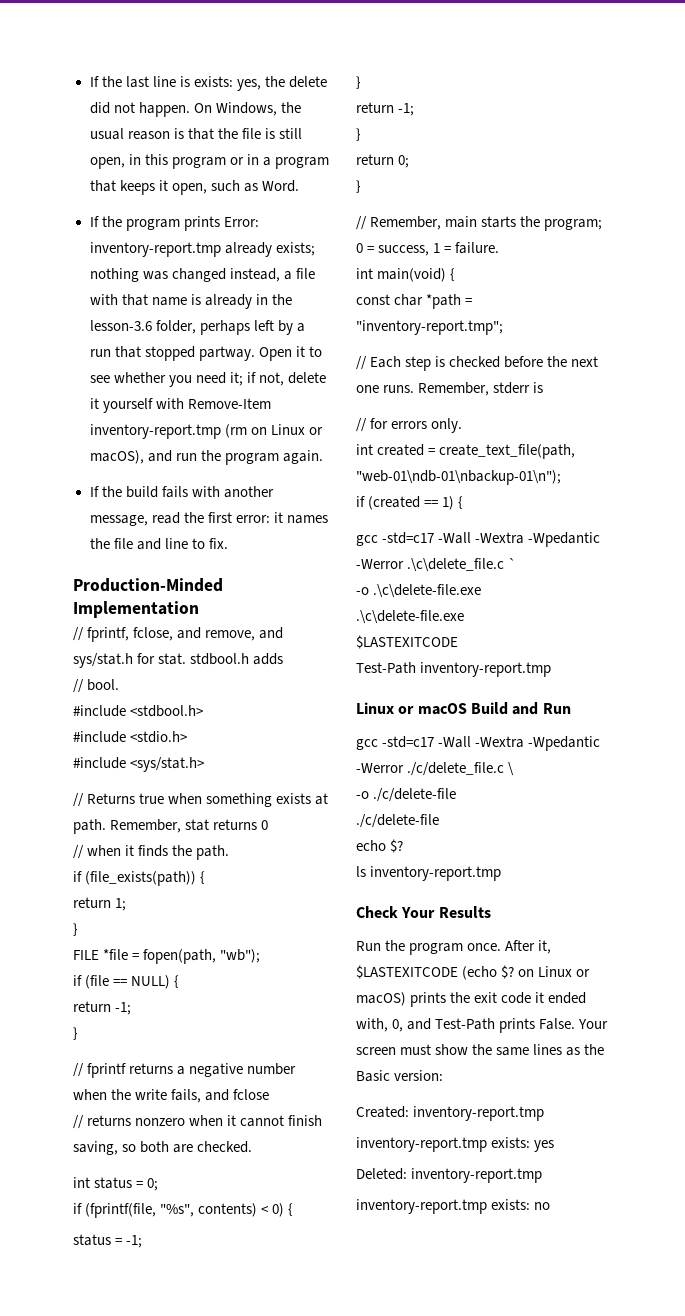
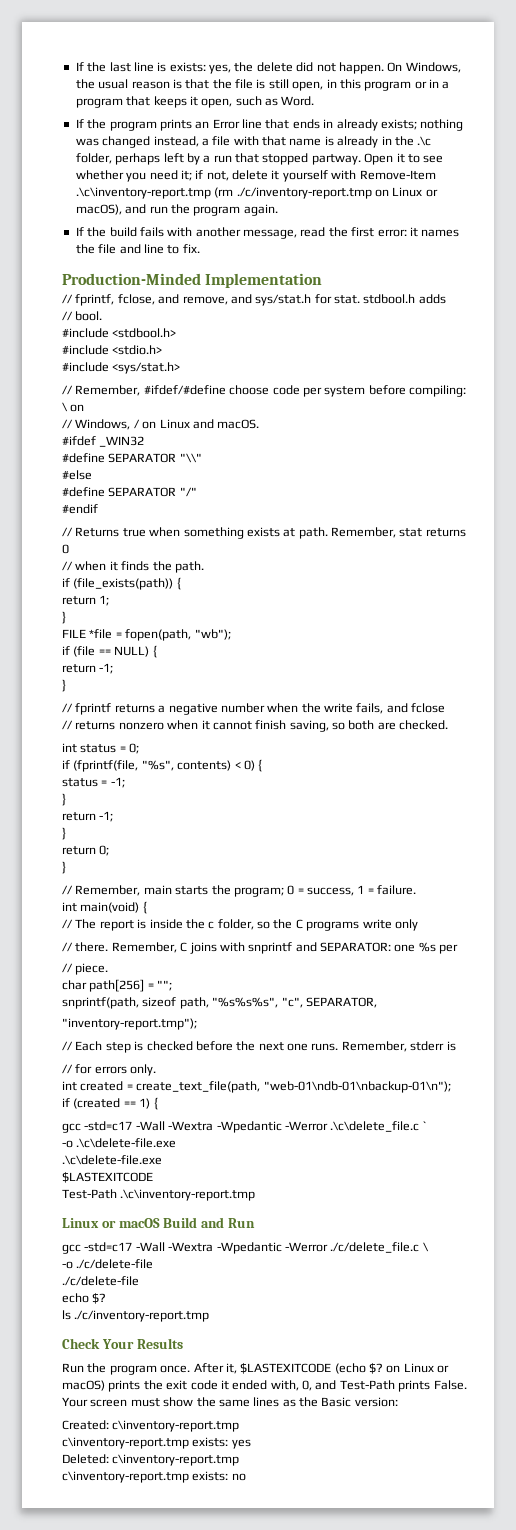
- If the program prints Error: inventory-report.tmp already exists; nothing was changed instead, a file with that name is already in the lesson-3.6 folder, perhaps left by a run that stopped partway.
+ If the program prints an Error line that ends in already exists; nothing was changed instead, a file with that name is already in the .\c folder, perhaps left by a run that stopped partway.
- Open it to see whether you need it; if not, delete it yourself with Remove-Item inventory-report.tmp (rm on Linux or macOS), and run the program again.
+ Open it to see whether you need it; if not, delete it yourself with Remove-Item .\c\inventory-report.tmp (rm ./c/inventory-report.tmp on Linux or macOS), and run the program again.
+ // Remember, #ifdef/#define choose code per system before compiling: \ on
+ // Windows, / on Linux and macOS.
+ #ifdef _WIN32
+ #define SEPARATOR "\\"
+ #else
+ #define SEPARATOR "/"
+ #endif
- const char *path = "inventory-report.tmp";
+ // The report is inside the c folder, so the C programs write only
+ // there. Remember, C joins with snprintf and SEPARATOR: one %s per
+ // piece.
+ char path[256] = "";
+ snprintf(path, sizeof path, "%s%s%s", "c", SEPARATOR,
+ "inventory-report.tmp");
- Test-Path inventory-report.tmp
+ Test-Path .\c\inventory-report.tmp
- ls inventory-report.tmp
+ ls ./c/inventory-report.tmp
- Created: inventory-report.tmp
- inventory-report.tmp exists: yes
+ Created: c\inventory-report.tmp
+ c\inventory-report.tmp exists: yes
- Deleted: inventory-report.tmp
- inventory-report.tmp exists: no
+ Deleted: c\inventory-report.tmp
+ c\inventory-report.tmp exists: no

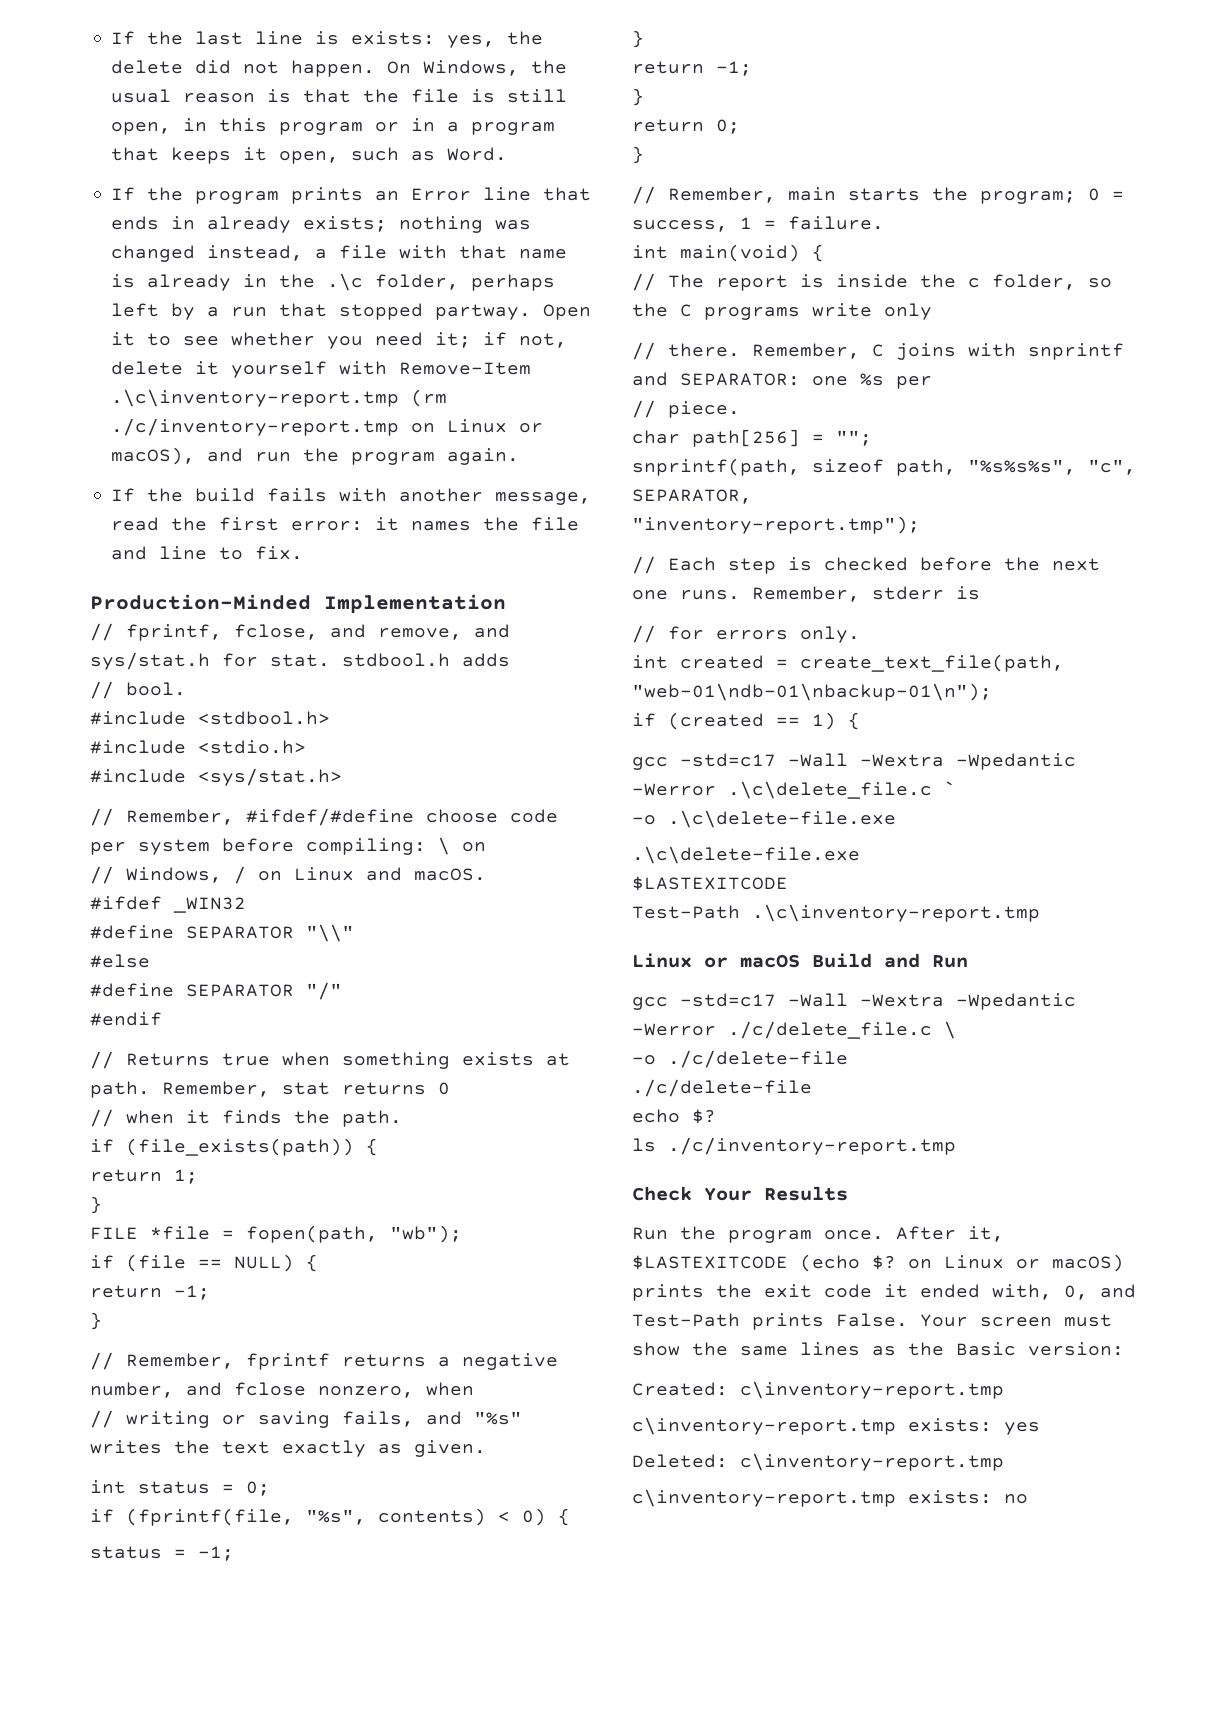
- // fprintf returns a negative number when the write fails, and fclose
- // returns nonzero when it cannot finish saving, so both are checked.
+ // Remember, fprintf returns a negative number, and fclose nonzero, when
+ // writing or saving fails, and "%s" writes the text exactly as given.

